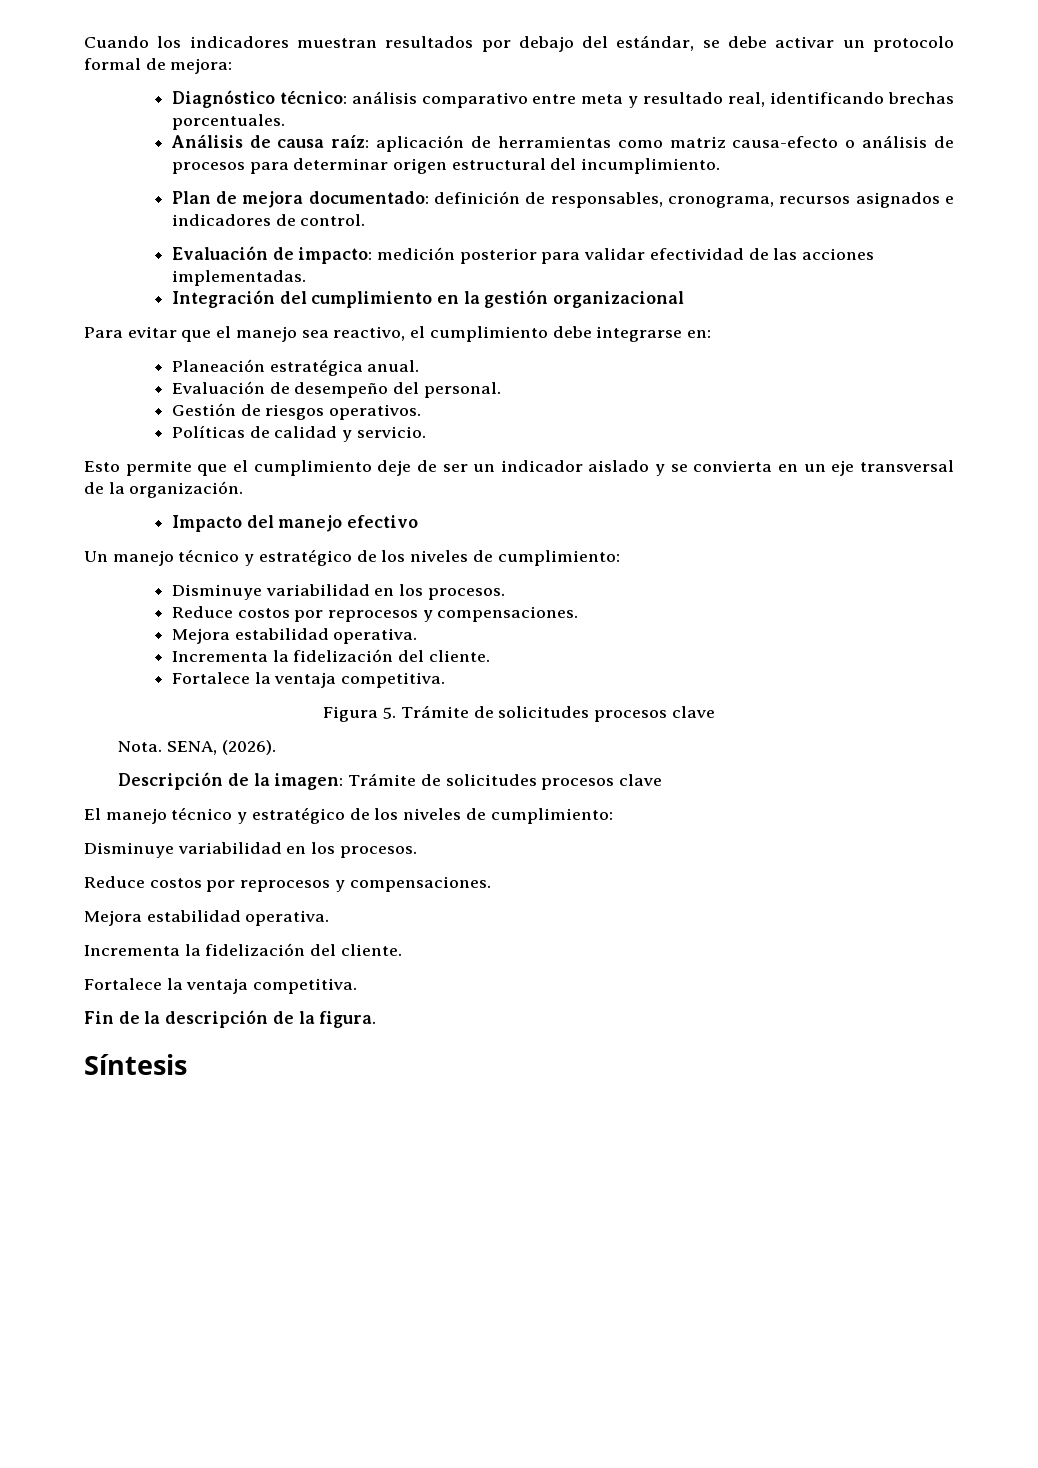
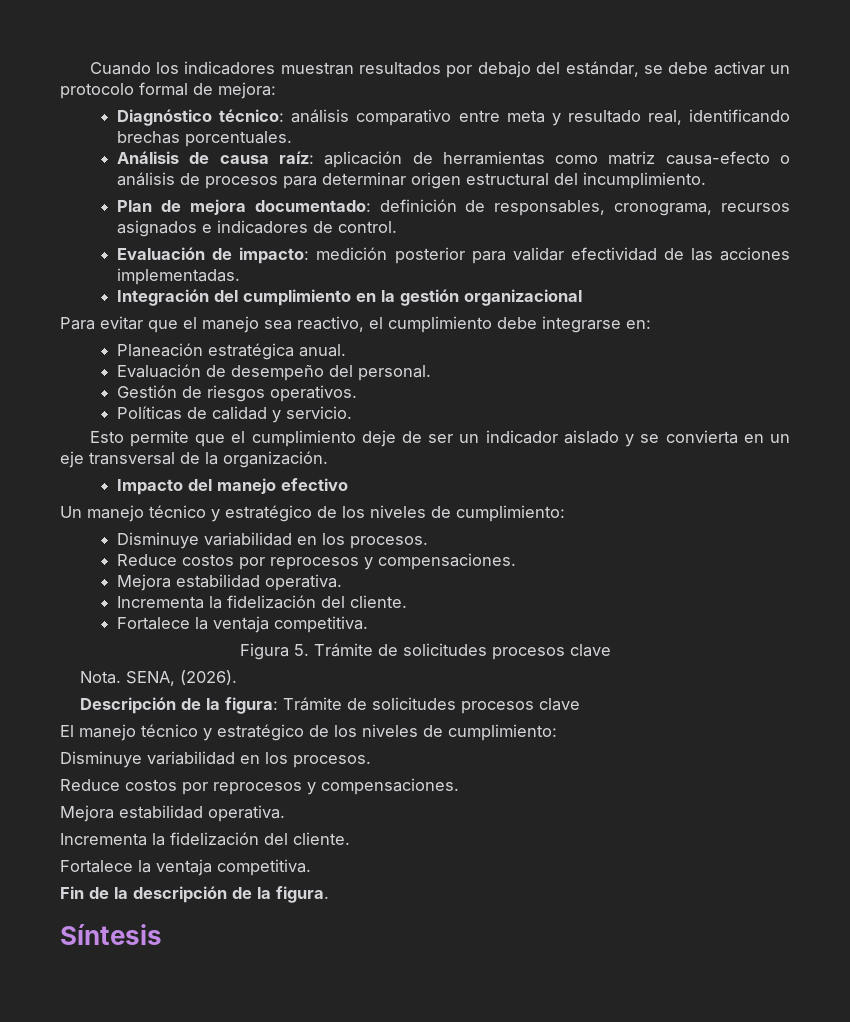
- Descripción de la imagen: Trámite de solicitudes procesos clave
+ Descripción de la figura: Trámite de solicitudes procesos clave

